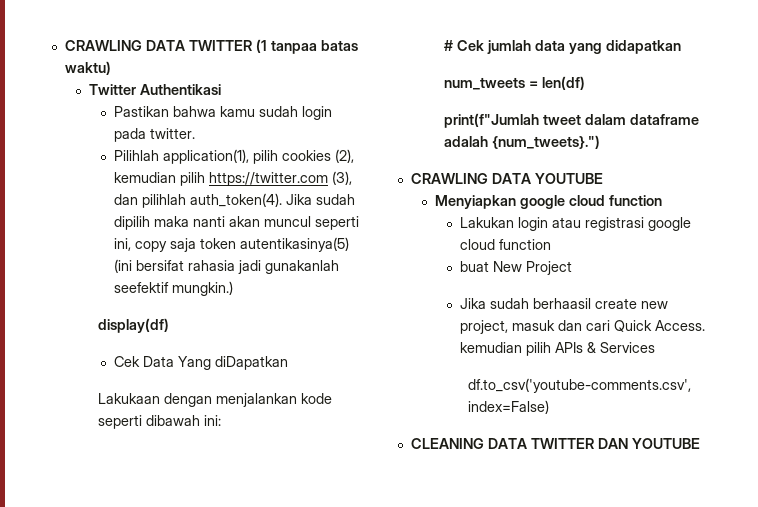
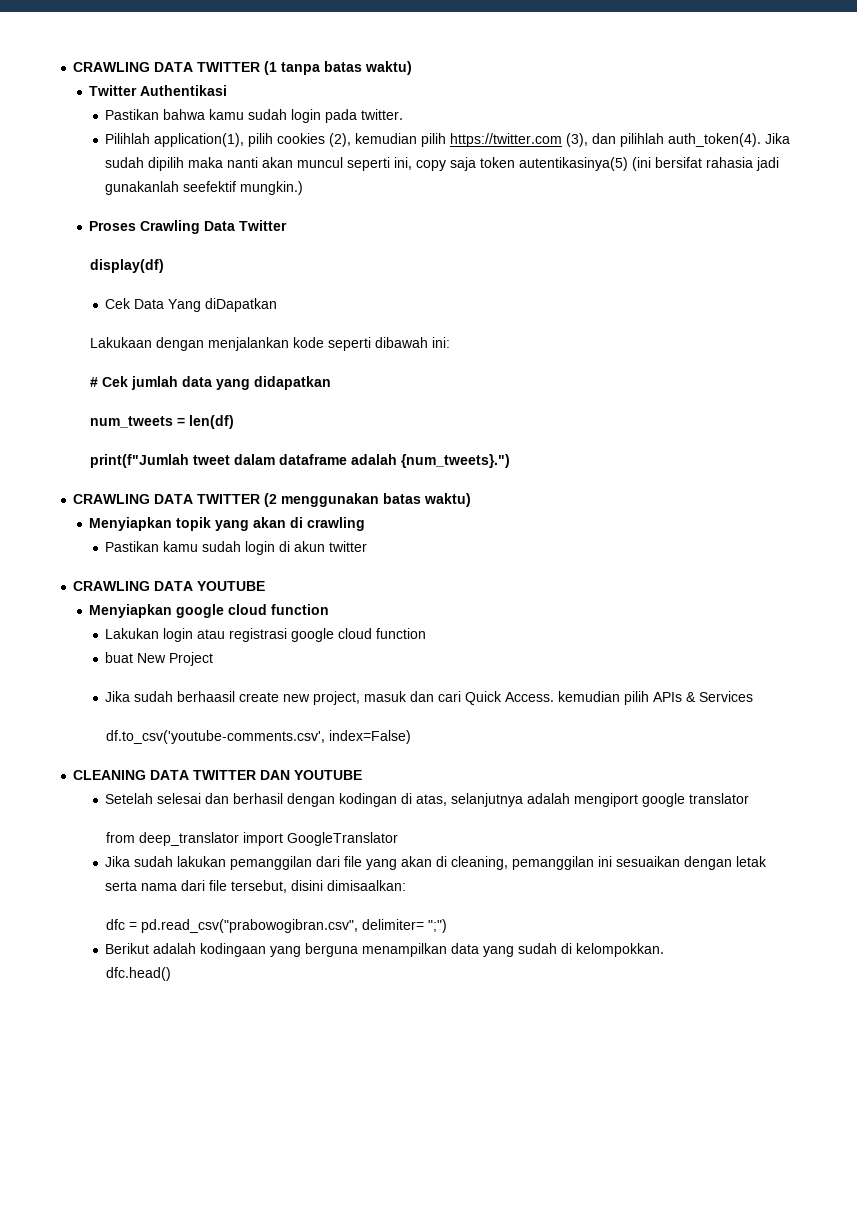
- CRAWLING DATA TWITTER (1 tanpaa batas waktu)
+ CRAWLING DATA TWITTER (1 tanpa batas waktu)
+ Proses Crawling Data Twitter
+ CRAWLING DATA TWITTER (2 menggunakan batas waktu)
+ Menyiapkan topik yang akan di crawling
+ Pastikan kamu sudah login di akun twitter
+ Setelah selesai dan berhasil dengan kodingan di atas, selanjutnya adalah mengiport google translator
+ from deep_translator import GoogleTranslator
+ Jika sudah lakukan pemanggilan dari file yang akan di cleaning, pemanggilan ini sesuaikan dengan letak serta nama dari file tersebut, disini dimisaalkan:
+ dfc = pd.read_csv("prabowogibran.csv", delimiter= ";")
+ Berikut adalah kodingaan yang berguna menampilkan data yang sudah di kelompokkan.
+ dfc.head()

